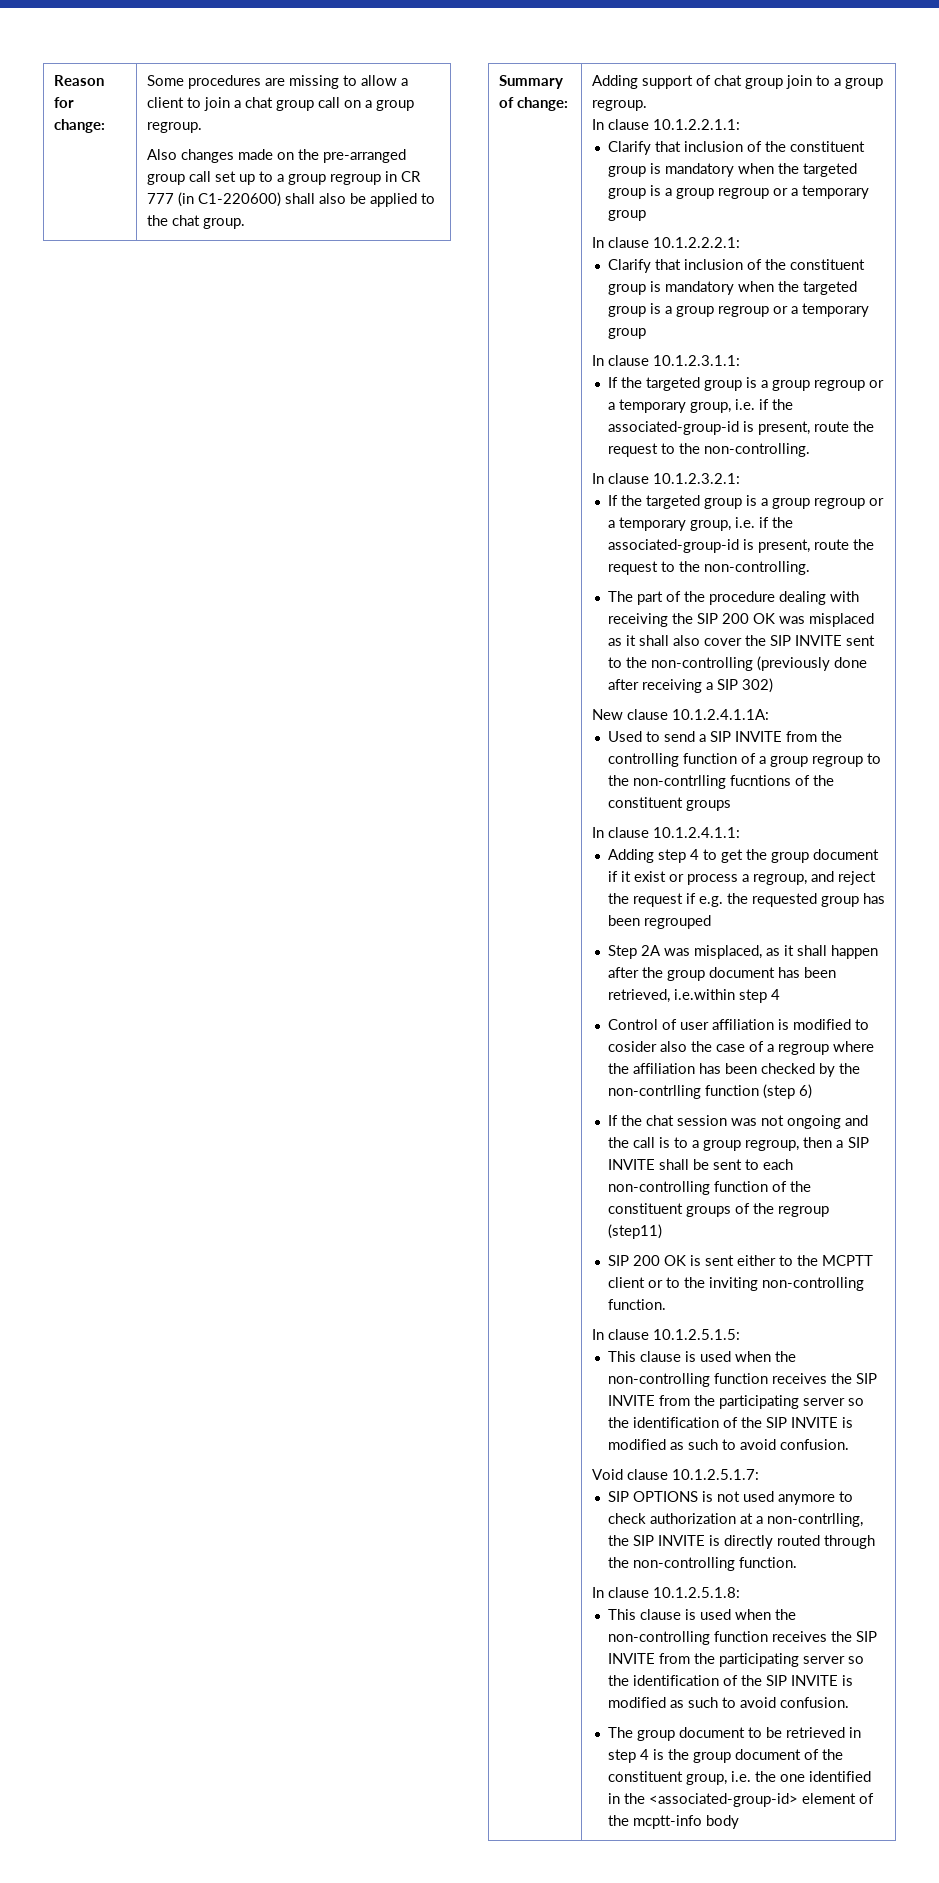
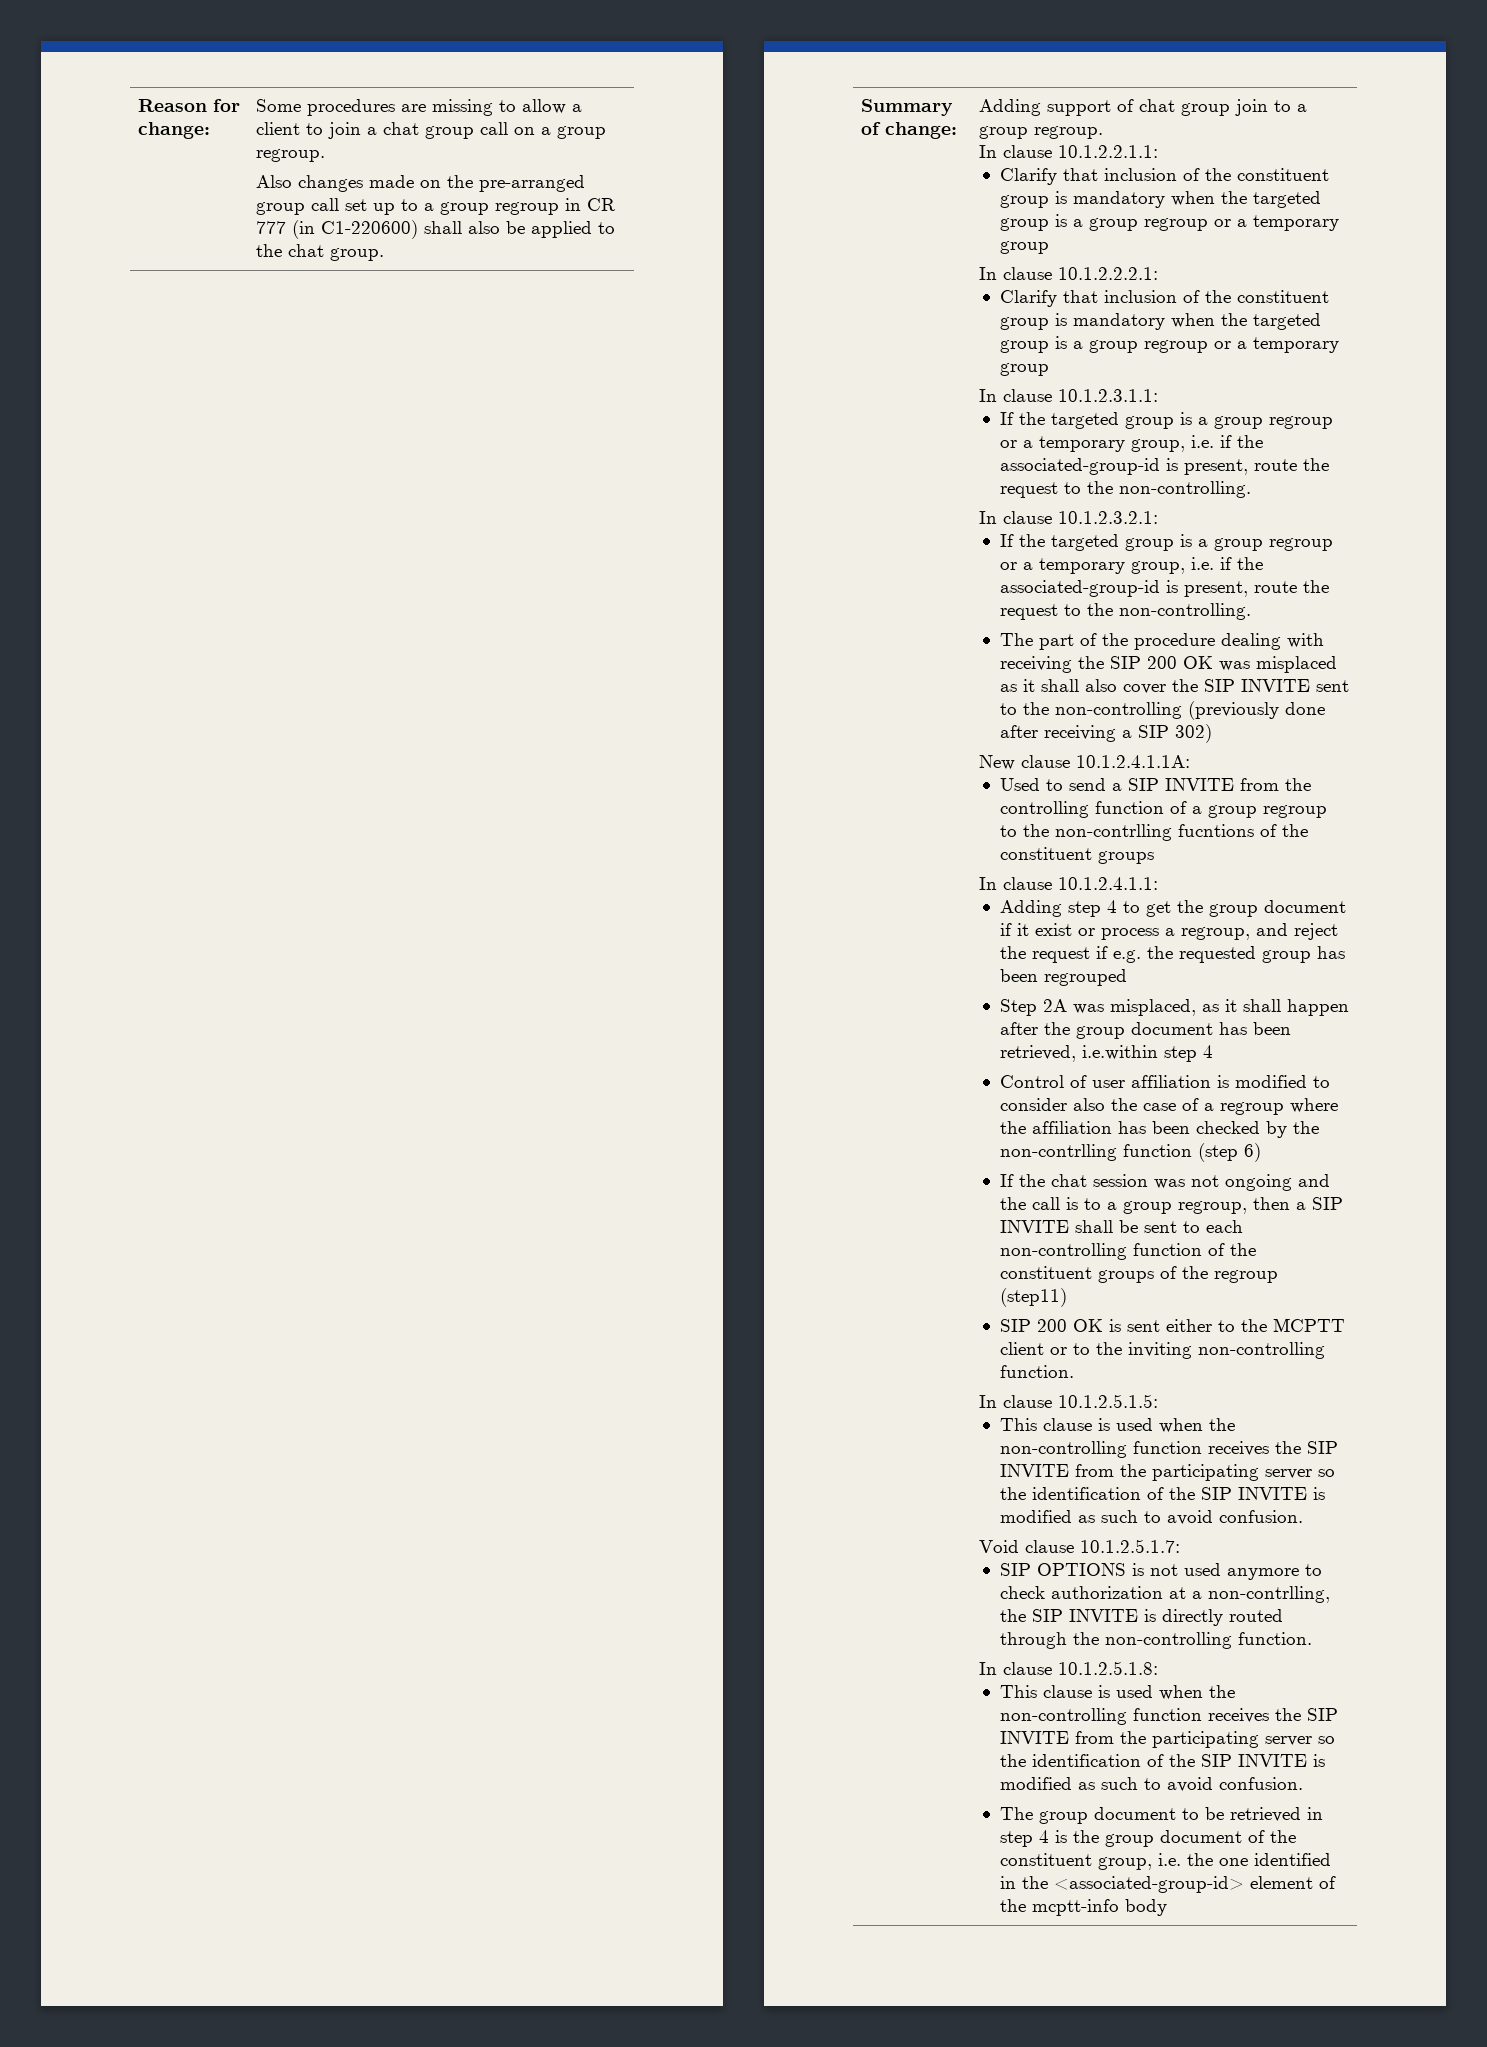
- Control of user affiliation is modified to cosider also the case of a regroup where the affiliation has been checked by the non-contrlling function (step 6)
+ Control of user affiliation is modified to consider also the case of a regroup where the affiliation has been checked by the non-contrlling function (step 6)

